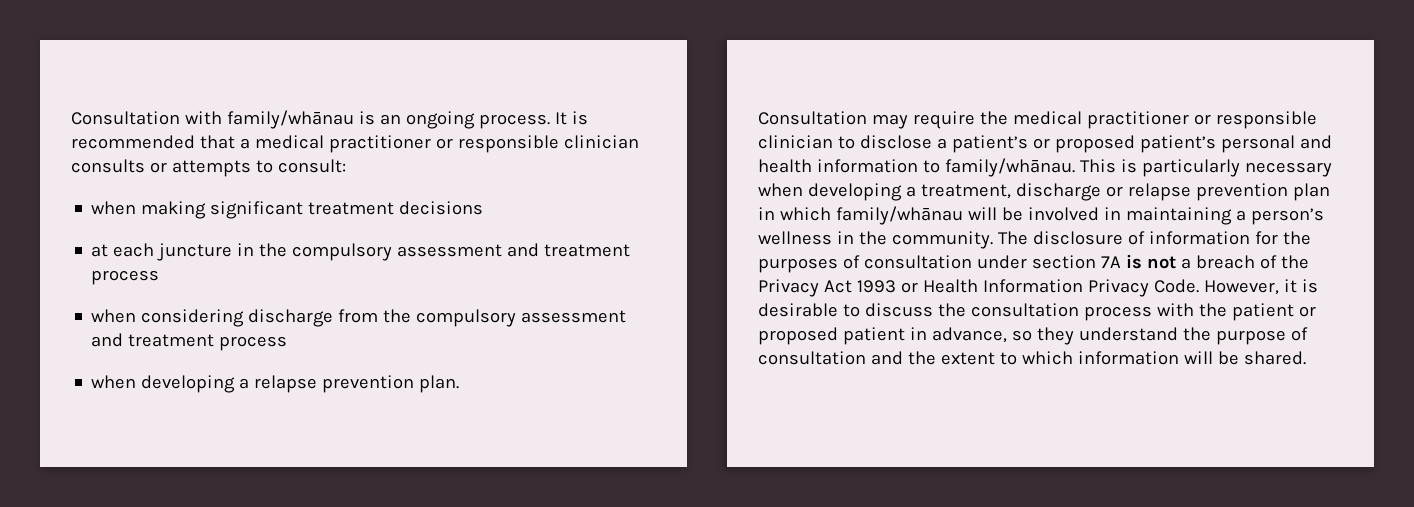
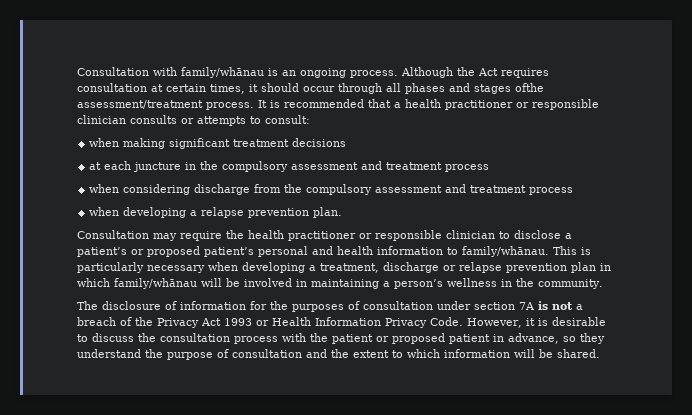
+ Although the Act requires consultation at certain times, it should occur through all phases and stages ofthe assessment/treatment process.
- It is recommended that a medical practitioner or responsible clinician consults or attempts to consult:
+ It is recommended that a health practitioner or responsible clinician consults or attempts to consult:
- Consultation may require the medical practitioner or responsible clinician to disclose a patient’s or proposed patient’s personal and health information to family/whānau.
+ Consultation may require the health practitioner or responsible clinician to disclose a patient’s or proposed patient’s personal and health information to family/whānau.
- This is particularly necessary when developing a treatment, discharge or relapse prevention plan in which family/whānau will be involved in maintaining a person’s wellness in the community. The disclosure of information for the purposes of consultation under section 7A is not a breach of the Privacy Act 1993 or Health Information Privacy Code.
+ This is particularly necessary when developing a treatment, discharge or relapse prevention plan in which family/whānau will be involved in maintaining a person’s wellness in the community.
+ The disclosure of information for the purposes of consultation under section 7A is not a breach of the Privacy Act 1993 or Health Information Privacy Code.

